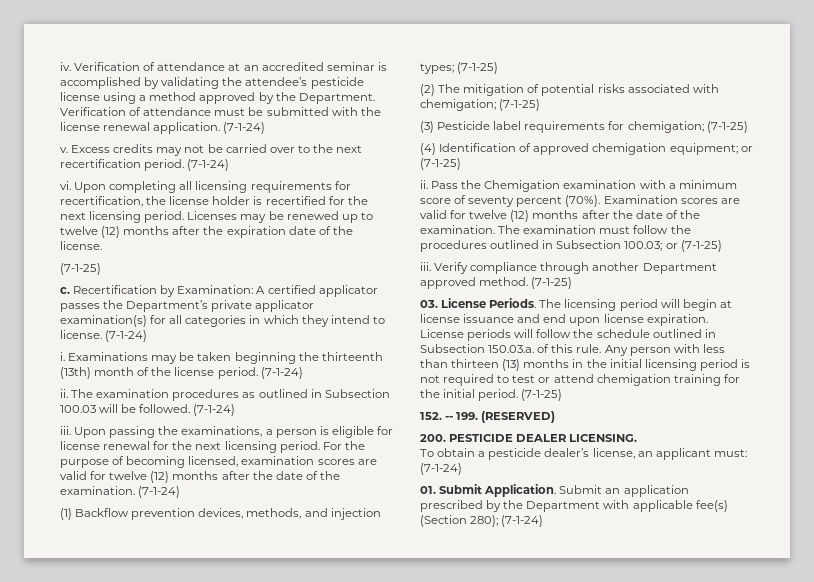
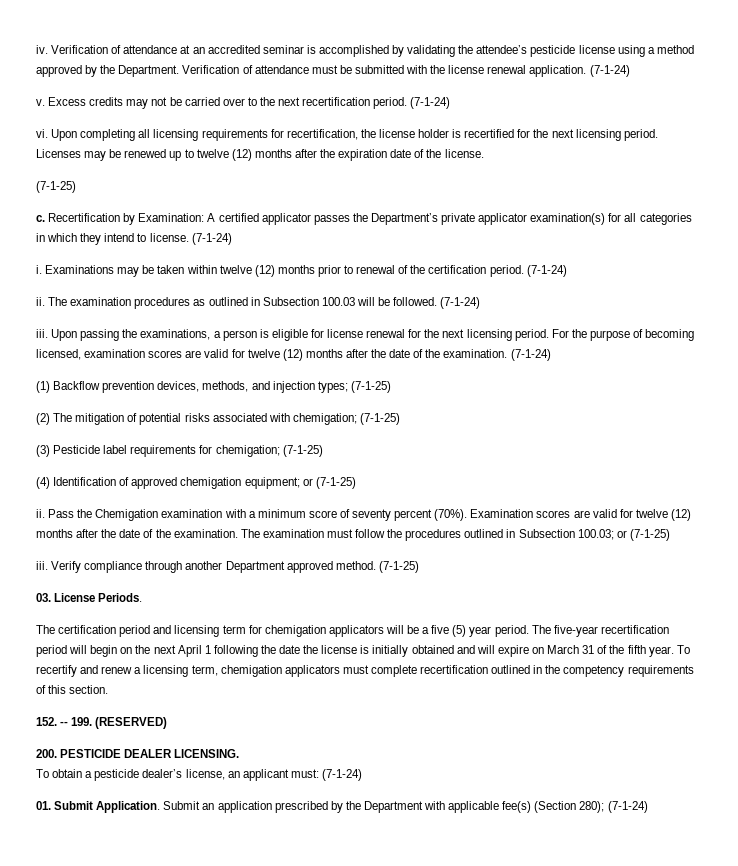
- Examinations may be taken beginning the thirteenth (13th) month of the license period.
+ Examinations may be taken within twelve (12) months prior to renewal of the certification period.
- 03. License Periods. The licensing period will begin at license issuance and end upon license expiration. License periods will follow the schedule outlined in Subsection 150.03.a. of this rule. Any person with less than thirteen (13) months in the initial licensing period is not required to test or attend chemigation training for the initial period. (7-1-25)
+ 03. License Periods.
+ The certification period and licensing term for chemigation applicators will be a five (5) year period. The five-year recertification period will begin on the next April 1 following the date the license is initially obtained and will expire on March 31 of the fifth year. To recertify and renew a licensing term, chemigation applicators must complete recertification outlined in the competency requirements of this section.

